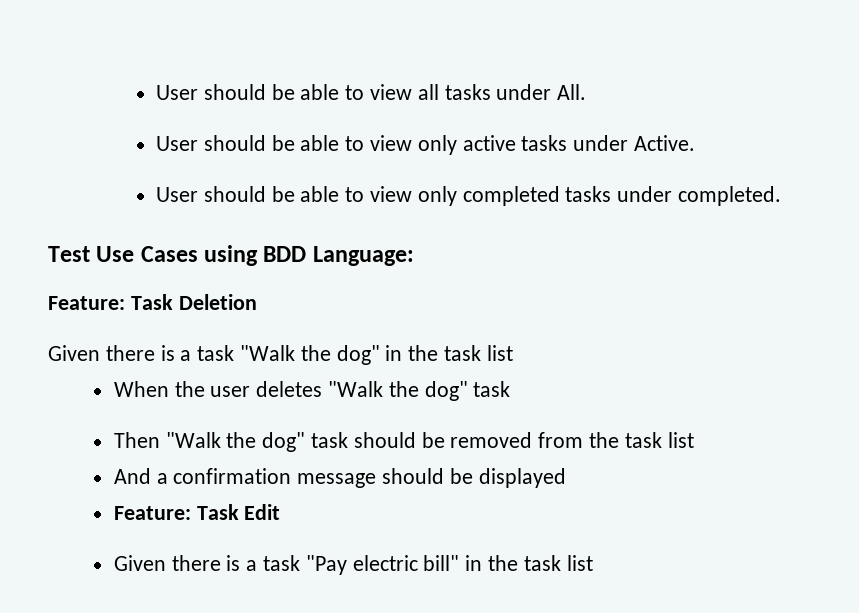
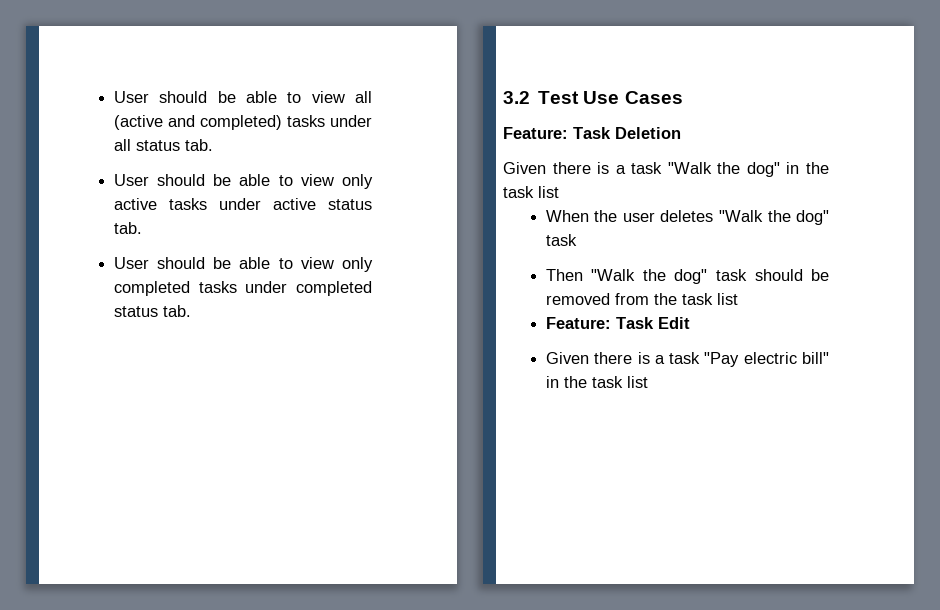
- User should be able to view all tasks under All.
+ User should be able to view all (active and completed) tasks under all status tab.
- User should be able to view only active tasks under Active.
+ User should be able to view only active tasks under active status tab.
- User should be able to view only completed tasks under completed.
- Test Use Cases using BDD Language:
+ User should be able to view only completed tasks under completed status tab.
+ 3.2 Test Use Cases
- And a confirmation message should be displayed

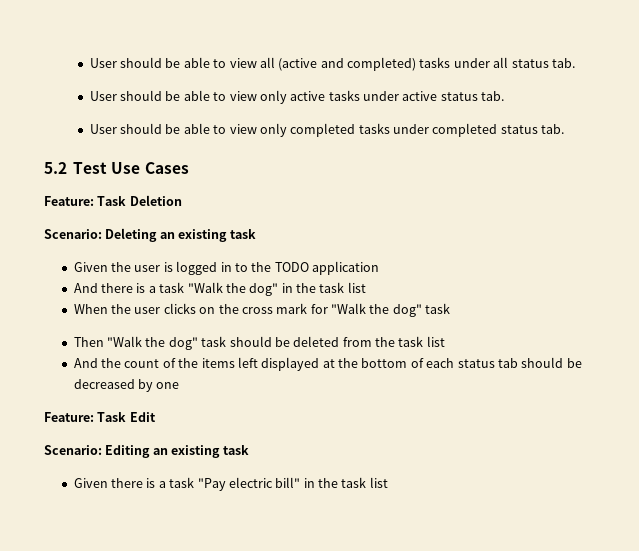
- 3.2 Test Use Cases
+ 5.2 Test Use Cases
- Given there is a task "Walk the dog" in the task list
+ Scenario: Deleting an existing task
+ Given the user is logged in to the TODO application
+ And there is a task "Walk the dog" in the task list
- When the user deletes "Walk the dog" task
+ When the user clicks on the cross mark for "Walk the dog" task
- Then "Walk the dog" task should be removed from the task list
+ Then "Walk the dog" task should be deleted from the task list
+ And the count of the items left displayed at the bottom of each status tab should be decreased by one
  Feature: Task Edit
+ Scenario: Editing an existing task

